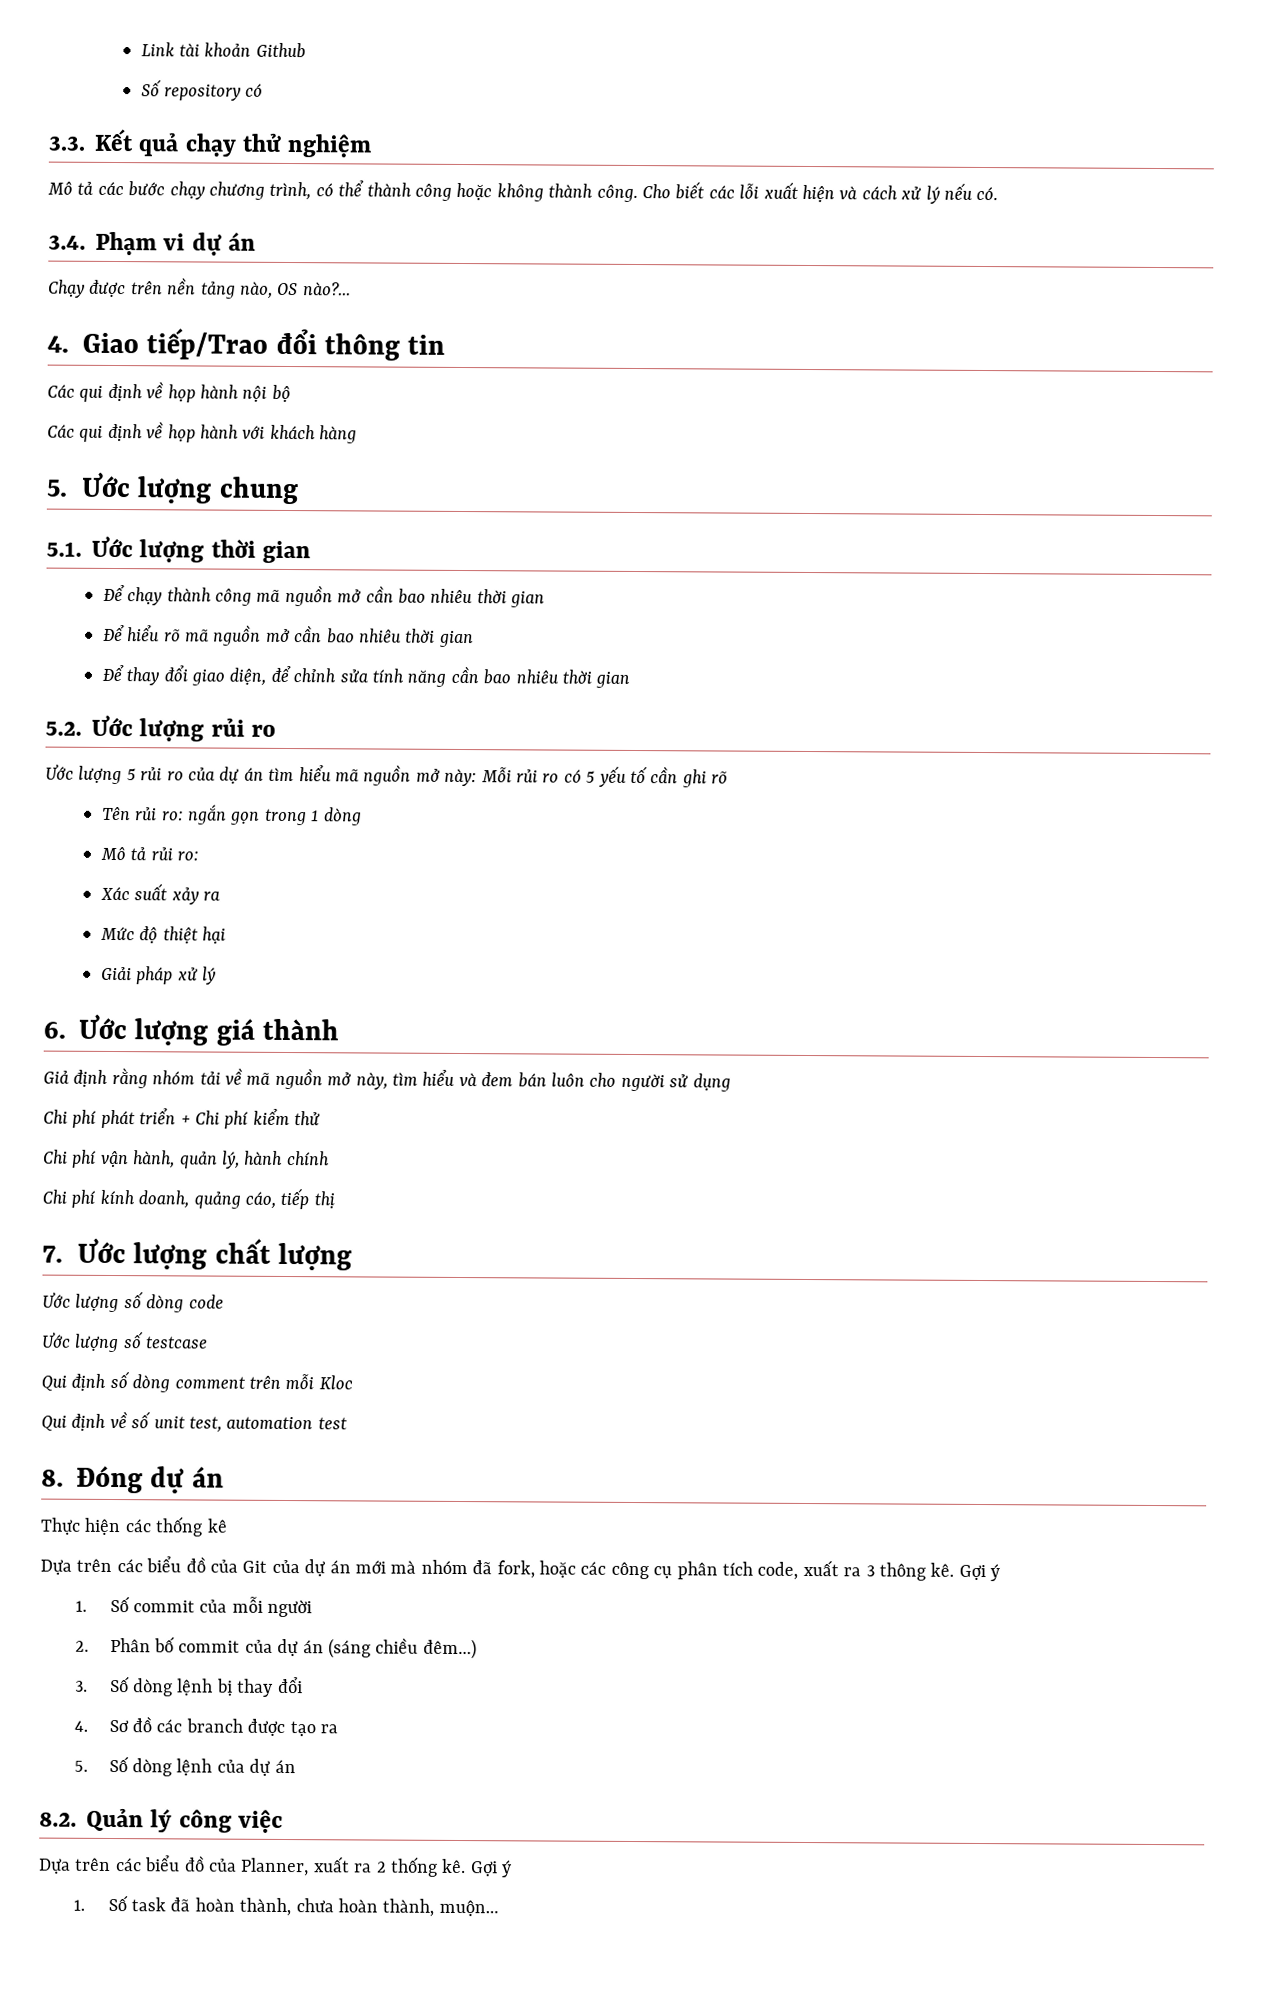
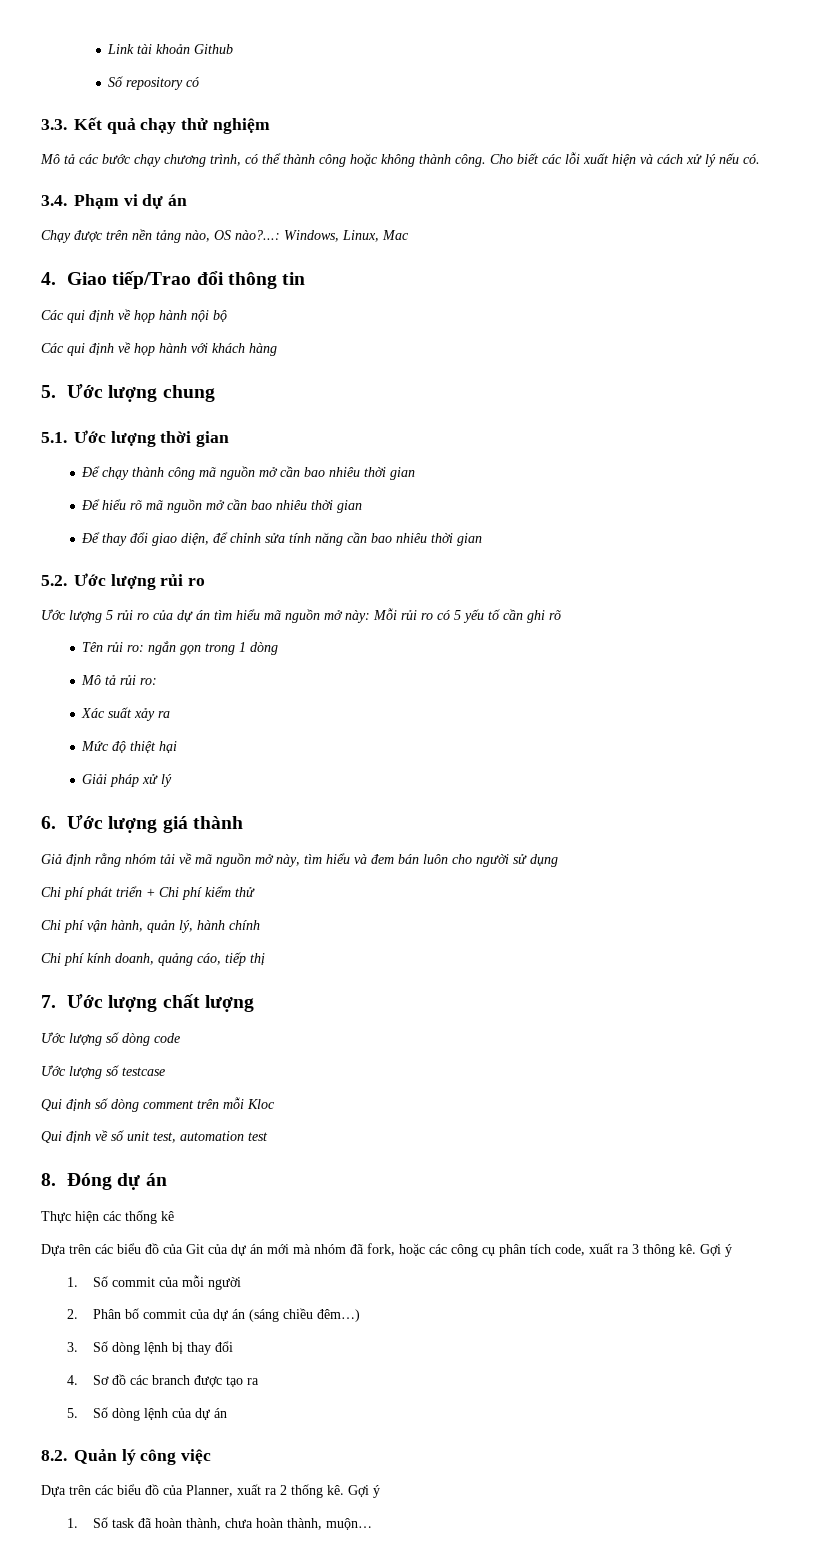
- Chạy được trên nền tảng nào, OS nào?...
+ Chạy được trên nền tảng nào, OS nào?...: Windows, Linux, Mac

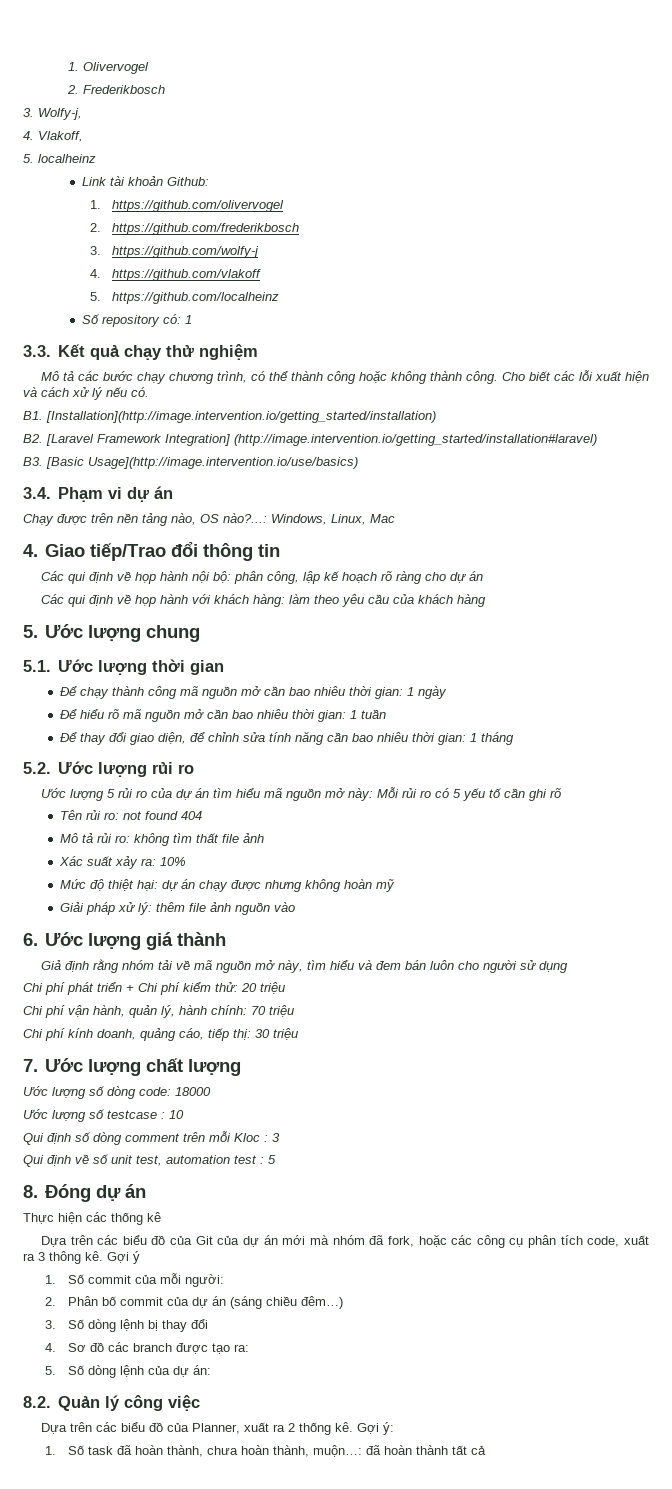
- Link tài khoản Github
+ 1. Olivervogel
+ 2. Frederikbosch
+ 3. Wolfy-j,
+ 4. Vlakoff,
+ 5. localheinz
+ Link tài khoản Github:
+ 1. https://github.com/olivervogel
+ 2. https://github.com/frederikbosch
+ 3. https://github.com/wolfy-j
+ 4. https://github.com/vlakoff
+ 5. https://github.com/localheinz
- Số repository có
+ Số repository có: 1
+ B1. [Installation](http://image.intervention.io/getting_started/installation)
+ B2. [Laravel Framework Integration] (http://image.intervention.io/getting_started/installation#laravel)
+ B3. [Basic Usage](http://image.intervention.io/use/basics)
- Các qui định về họp hành nội bộ
+ Các qui định về họp hành nội bộ: phân công, lập kế hoạch rõ ràng cho dự án
- Các qui định về họp hành với khách hàng
+ Các qui định về họp hành với khách hàng: làm theo yêu cầu của khách hàng
- Để chạy thành công mã nguồn mở cần bao nhiêu thời gian
+ Để chạy thành công mã nguồn mở cần bao nhiêu thời gian: 1 ngày
- Để hiểu rõ mã nguồn mở cần bao nhiêu thời gian
+ Để hiểu rõ mã nguồn mở cần bao nhiêu thời gian: 1 tuần
- Để thay đổi giao diện, để chỉnh sửa tính năng cần bao nhiêu thời gian
+ Để thay đổi giao diện, để chỉnh sửa tính năng cần bao nhiêu thời gian: 1 tháng
- Tên rủi ro: ngắn gọn trong 1 dòng
+ Tên rủi ro: not found 404
- Mô tả rủi ro:
+ Mô tả rủi ro: không tìm thất file ảnh
- Xác suất xảy ra
+ Xác suất xảy ra: 10%
- Mức độ thiệt hại
- Giải pháp xử lý
+ Mức độ thiệt hại: dự án chạy được nhưng không hoàn mỹ
+ Giải pháp xử lý: thêm file ảnh nguồn vào
- Chi phí phát triển + Chi phí kiểm thử
+ Chi phí phát triển + Chi phí kiểm thử: 20 triệu
- Chi phí vận hành, quản lý, hành chính
+ Chi phí vận hành, quản lý, hành chính: 70 triệu
- Chi phí kính doanh, quảng cáo, tiếp thị
+ Chi phí kính doanh, quảng cáo, tiếp thị: 30 triệu
- Ước lượng số dòng code
+ Ước lượng số dòng code: 18000
- Ước lượng số testcase
+ Ước lượng số testcase : 10
- Qui định số dòng comment trên mỗi Kloc
+ Qui định số dòng comment trên mỗi Kloc : 3
- Qui định về số unit test, automation test
+ Qui định về số unit test, automation test : 5
- 1. Số commit của mỗi người
+ 1. Số commit của mỗi người:
- 4. Sơ đồ các branch được tạo ra
+ 4. Sơ đồ các branch được tạo ra:
- 5. Số dòng lệnh của dự án
+ 5. Số dòng lệnh của dự án:
- Dựa trên các biểu đồ của Planner, xuất ra 2 thống kê. Gợi ý
+ Dựa trên các biểu đồ của Planner, xuất ra 2 thống kê. Gợi ý:
- 1. Số task đã hoàn thành, chưa hoàn thành, muộn…
+ 1. Số task đã hoàn thành, chưa hoàn thành, muộn…: đã hoàn thành tất cả

